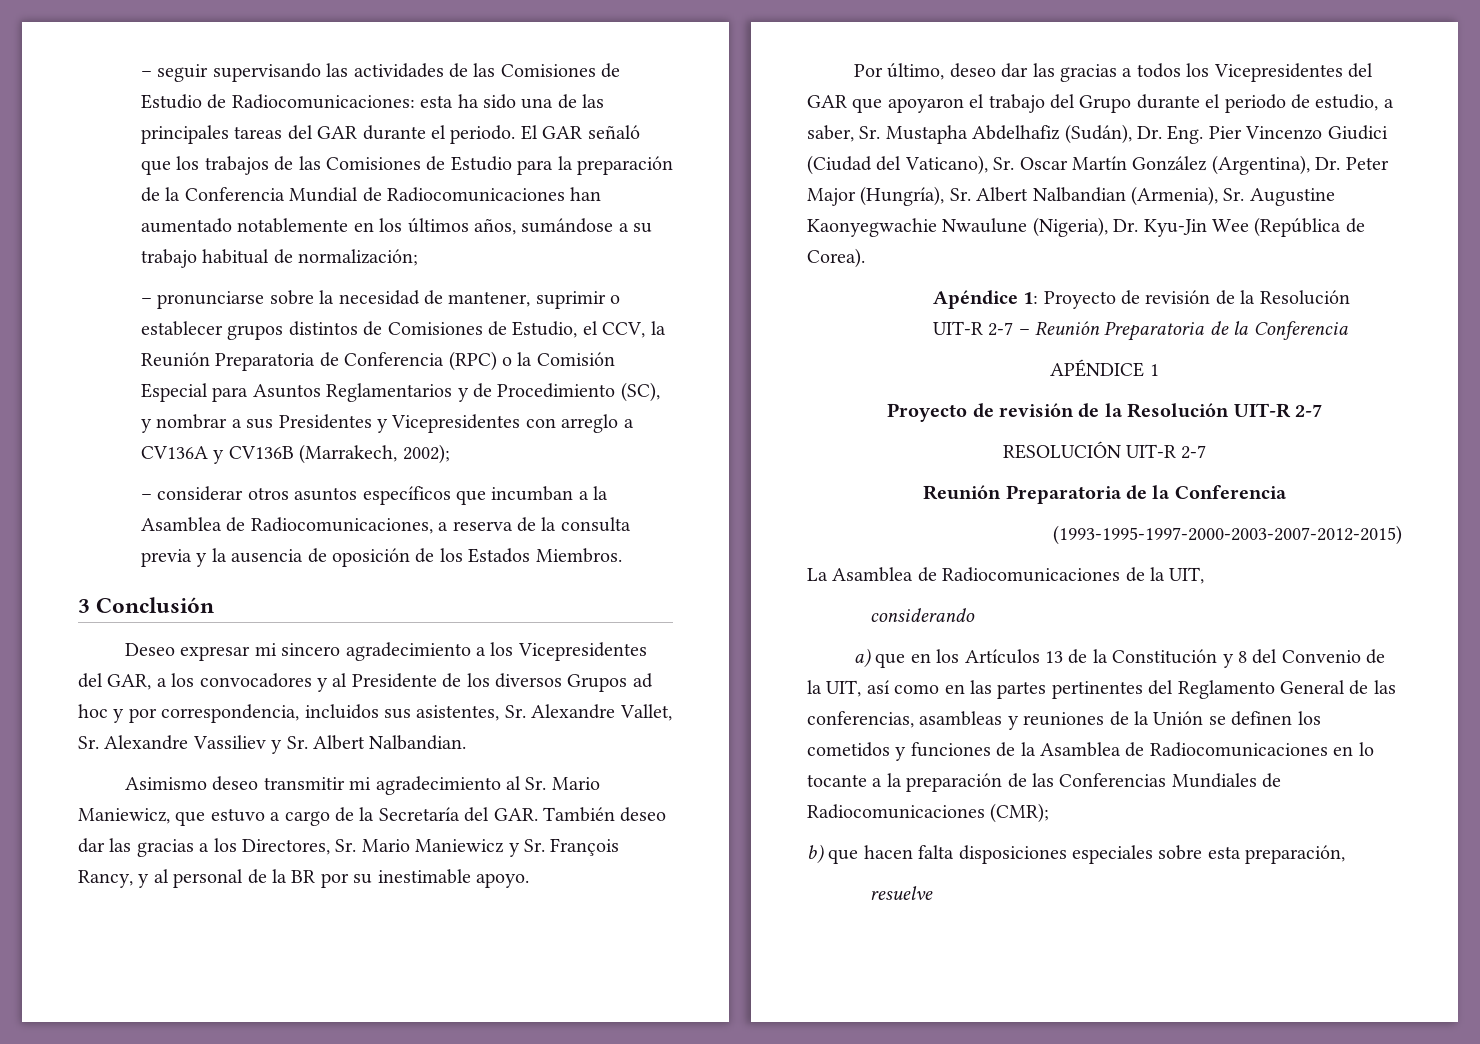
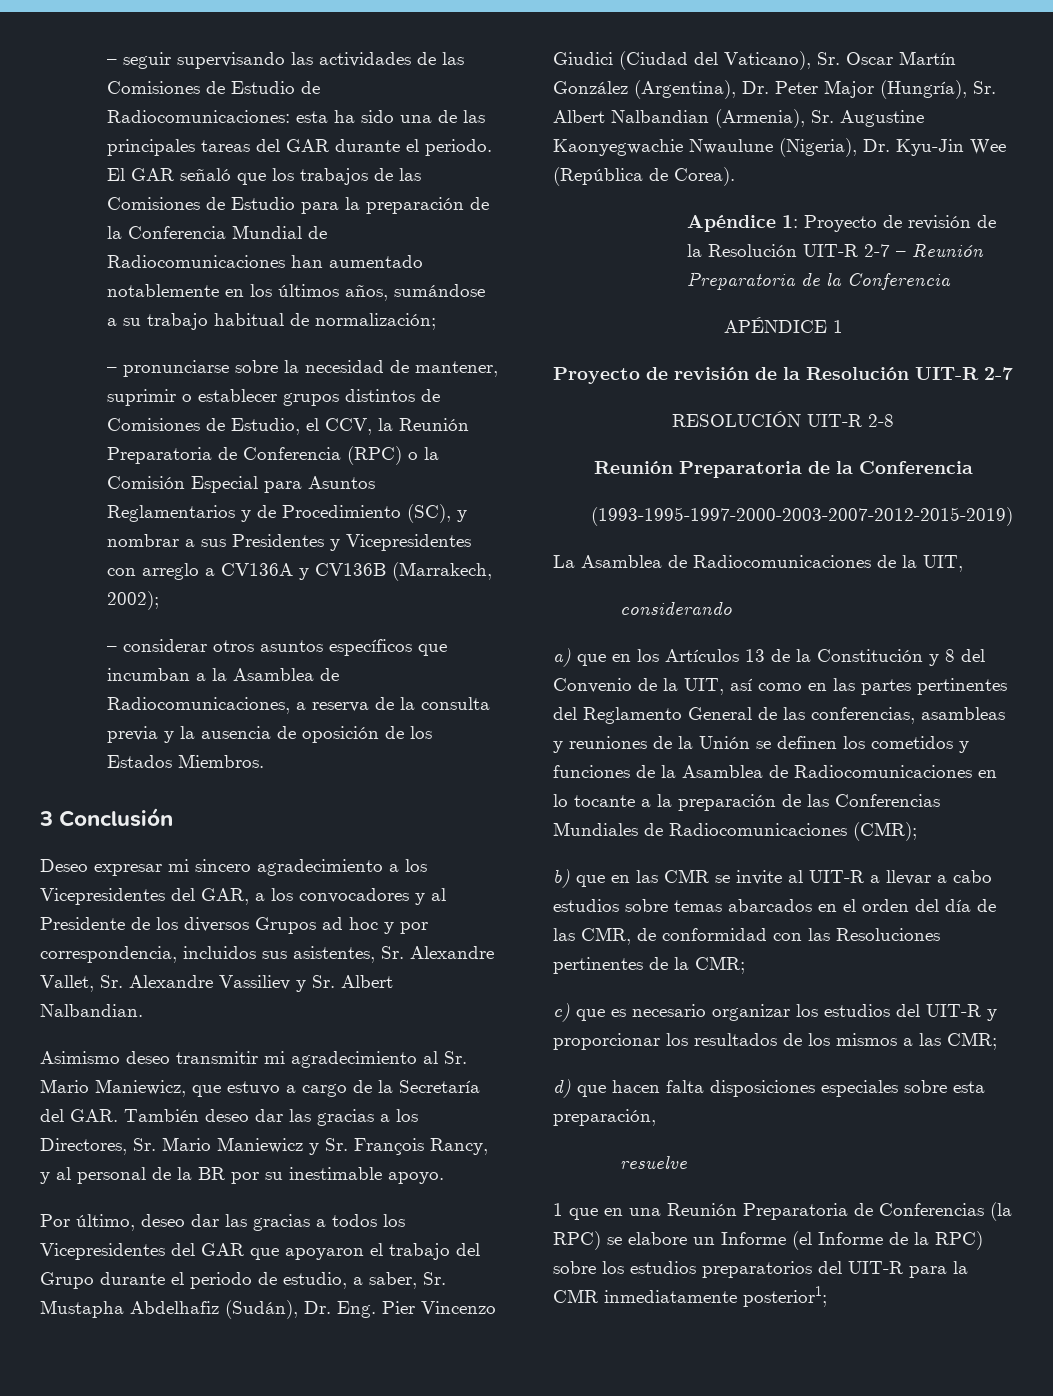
- RESOLUCIÓN UIT-R 2-7
+ RESOLUCIÓN UIT-R 2-8
  Reunión Preparatoria de la Conferencia
- (1993-1995-1997-2000-2003-2007-2012-2015)
+ (1993-1995-1997-2000-2003-2007-2012-2015-2019)
- b) que hacen falta disposiciones especiales sobre esta preparación,
+ b) que en las CMR se invite al UIT-R a llevar a cabo estudios sobre temas abarcados en el orden del día de las CMR, de conformidad con las Resoluciones pertinentes de la CMR;
+ c) que es necesario organizar los estudios del UIT-R y proporcionar los resultados de los mismos a las CMR;
+ d) que hacen falta disposiciones especiales sobre esta preparación,
+ 1 que en una Reunión Preparatoria de Conferencias (la RPC) se elabore un Informe (el Informe de la RPC) sobre los estudios preparatorios del UIT-R para la CMR inmediatamente posterior1;

